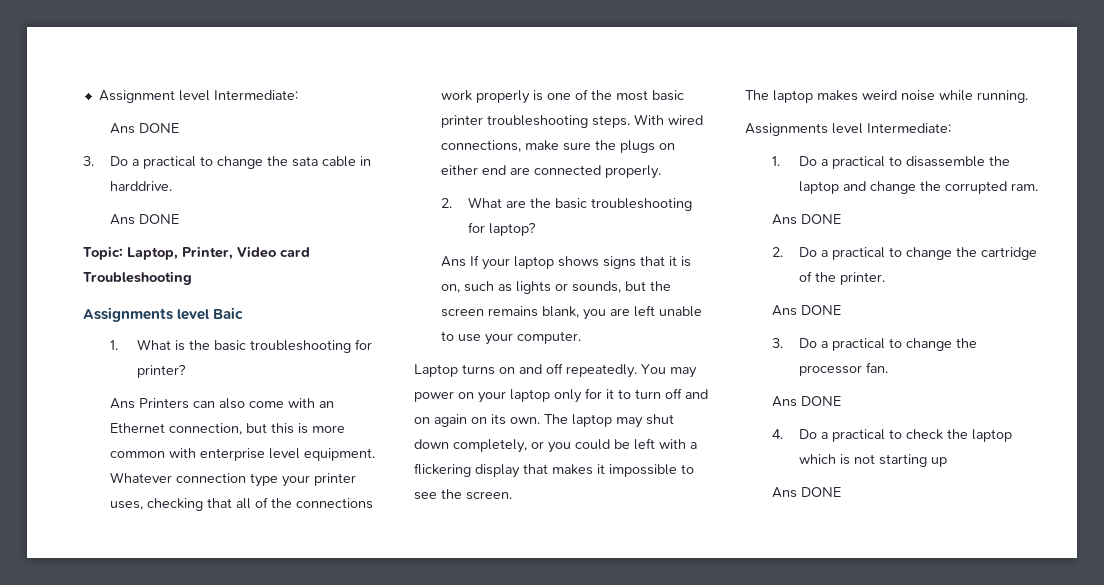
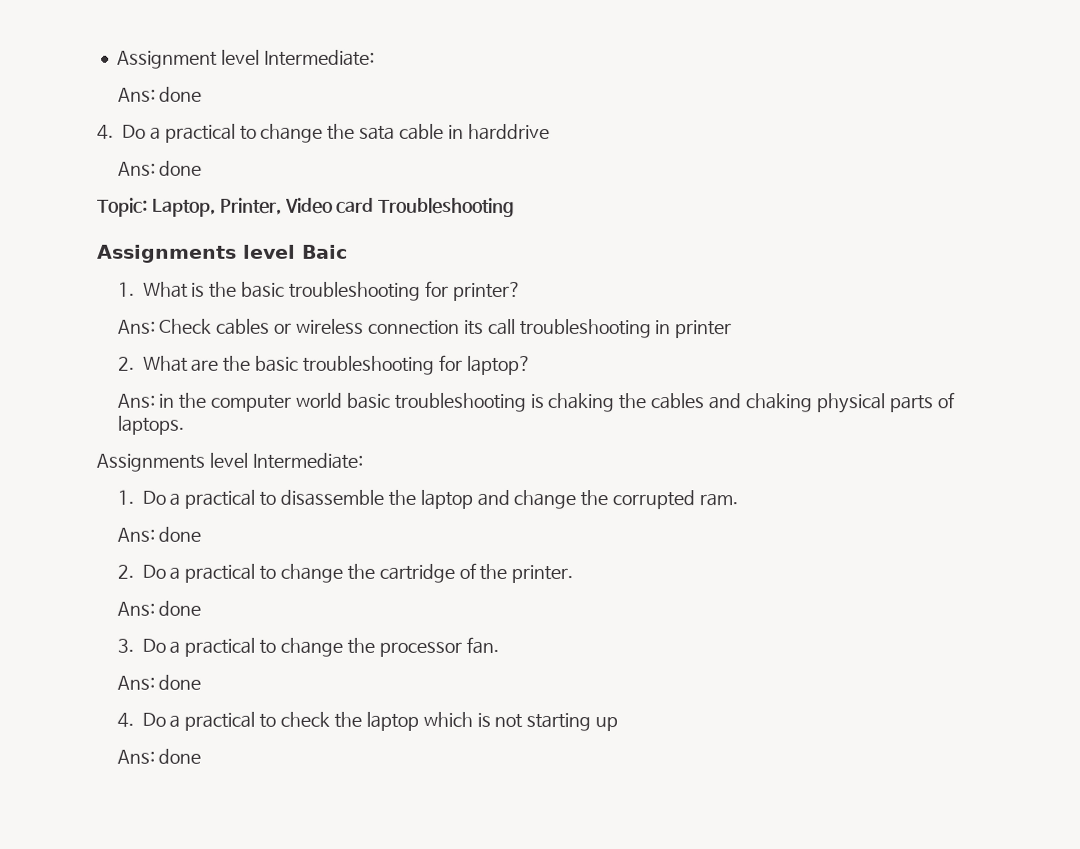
  Assignment level Intermediate:
- Ans DONE
- 3. Do a practical to change the sata cable in harddrive.
- Ans DONE
+ Ans: done
+ 4. Do a practical to change the sata cable in harddrive
+ Ans: done
- Ans Printers can also come with an Ethernet connection, but this is more common with enterprise level equipment. Whatever connection type your printer uses, checking that all of the connections work properly is one of the most basic printer troubleshooting steps. With wired connections, make sure the plugs on either end are connected properly.
+ Ans: Check cables or wireless connection its call troubleshooting in printer
- Ans If your laptop shows signs that it is on, such as lights or sounds, but the screen remains blank, you are left unable to use your computer.
- Laptop turns on and off repeatedly. You may power on your laptop only for it to turn off and on again on its own. The laptop may shut down completely, or you could be left with a flickering display that makes it impossible to see the screen.
- The laptop makes weird noise while running.
+ Ans: in the computer world basic troubleshooting is chaking the cables and chaking physical parts of laptops.
  1. Do a practical to disassemble the laptop and change the corrupted ram.
- Ans DONE
+ Ans: done
  2. Do a practical to change the cartridge of the printer.
- Ans DONE
+ Ans: done
  3. Do a practical to change the processor fan.
- Ans DONE
+ Ans: done
  4. Do a practical to check the laptop which is not starting up
- Ans DONE
+ Ans: done

